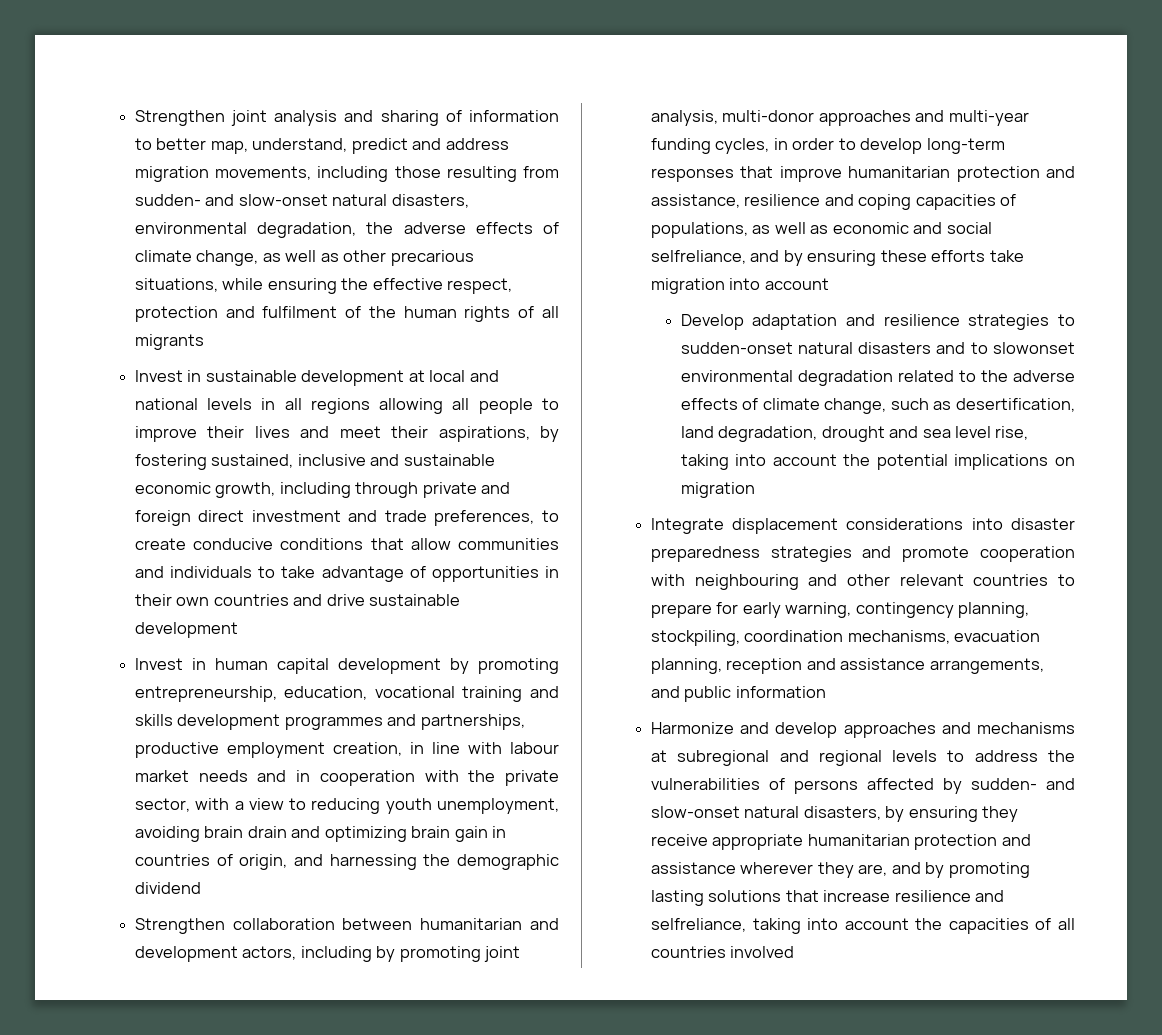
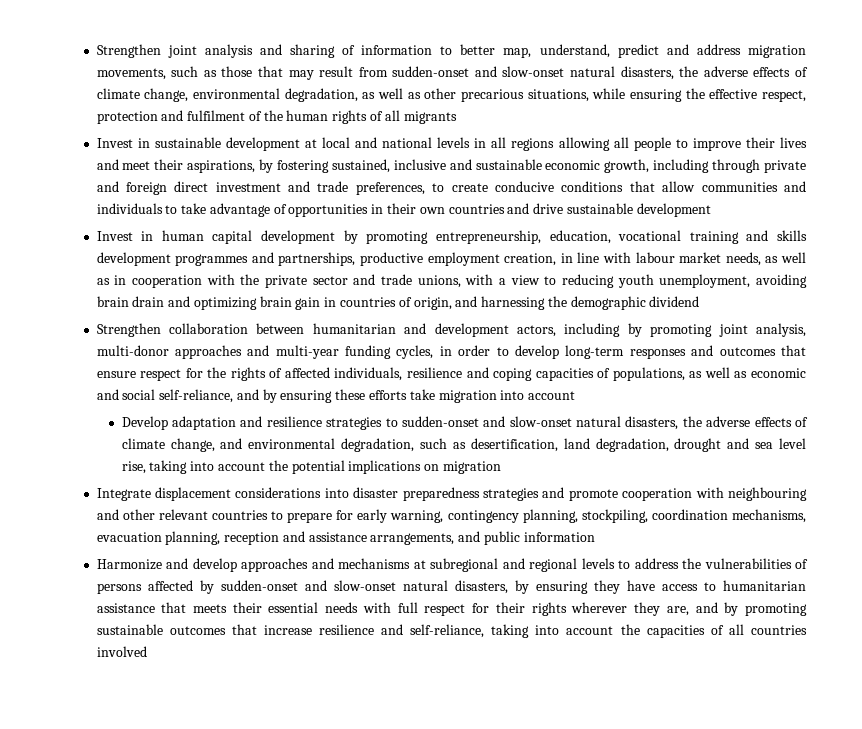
- Strengthen joint analysis and sharing of information to better map, understand, predict and address migration movements, including those resulting from sudden- and slow-onset natural disasters, environmental degradation, the adverse effects of climate change, as well as other precarious situations, while ensuring the effective respect, protection and fulfilment of the human rights of all migrants
+ Strengthen joint analysis and sharing of information to better map, understand, predict and address migration movements, such as those that may result from sudden-onset and slow-onset natural disasters, the adverse effects of climate change, environmental degradation, as well as other precarious situations, while ensuring the effective respect, protection and fulfilment of the human rights of all migrants
- Invest in human capital development by promoting entrepreneurship, education, vocational training and skills development programmes and partnerships, productive employment creation, in line with labour market needs and in cooperation with the private sector, with a view to reducing youth unemployment, avoiding brain drain and optimizing brain gain in countries of origin, and harnessing the demographic dividend
+ Invest in human capital development by promoting entrepreneurship, education, vocational training and skills development programmes and partnerships, productive employment creation, in line with labour market needs, as well as in cooperation with the private sector and trade unions, with a view to reducing youth unemployment, avoiding brain drain and optimizing brain gain in countries of origin, and harnessing the demographic dividend
- Strengthen collaboration between humanitarian and development actors, including by promoting joint analysis, multi-donor approaches and multi-year funding cycles, in order to develop long-term responses that improve humanitarian protection and assistance, resilience and coping capacities of populations, as well as economic and social selfreliance, and by ensuring these efforts take migration into account
+ Strengthen collaboration between humanitarian and development actors, including by promoting joint analysis, multi-donor approaches and multi-year funding cycles, in order to develop long-term responses and outcomes that ensure respect for the rights of affected individuals, resilience and coping capacities of populations, as well as economic and social self-reliance, and by ensuring these efforts take migration into account
- Develop adaptation and resilience strategies to sudden-onset natural disasters and to slowonset environmental degradation related to the adverse effects of climate change, such as desertification, land degradation, drought and sea level rise, taking into account the potential implications on migration
+ Develop adaptation and resilience strategies to sudden-onset and slow-onset natural disasters, the adverse effects of climate change, and environmental degradation, such as desertification, land degradation, drought and sea level rise, taking into account the potential implications on migration
- Harmonize and develop approaches and mechanisms at subregional and regional levels to address the vulnerabilities of persons affected by sudden- and slow-onset natural disasters, by ensuring they receive appropriate humanitarian protection and assistance wherever they are, and by promoting lasting solutions that increase resilience and selfreliance, taking into account the capacities of all countries involved
+ Harmonize and develop approaches and mechanisms at subregional and regional levels to address the vulnerabilities of persons affected by sudden-onset and slow-onset natural disasters, by ensuring they have access to humanitarian assistance that meets their essential needs with full respect for their rights wherever they are, and by promoting sustainable outcomes that increase resilience and self-reliance, taking into account the capacities of all countries involved

